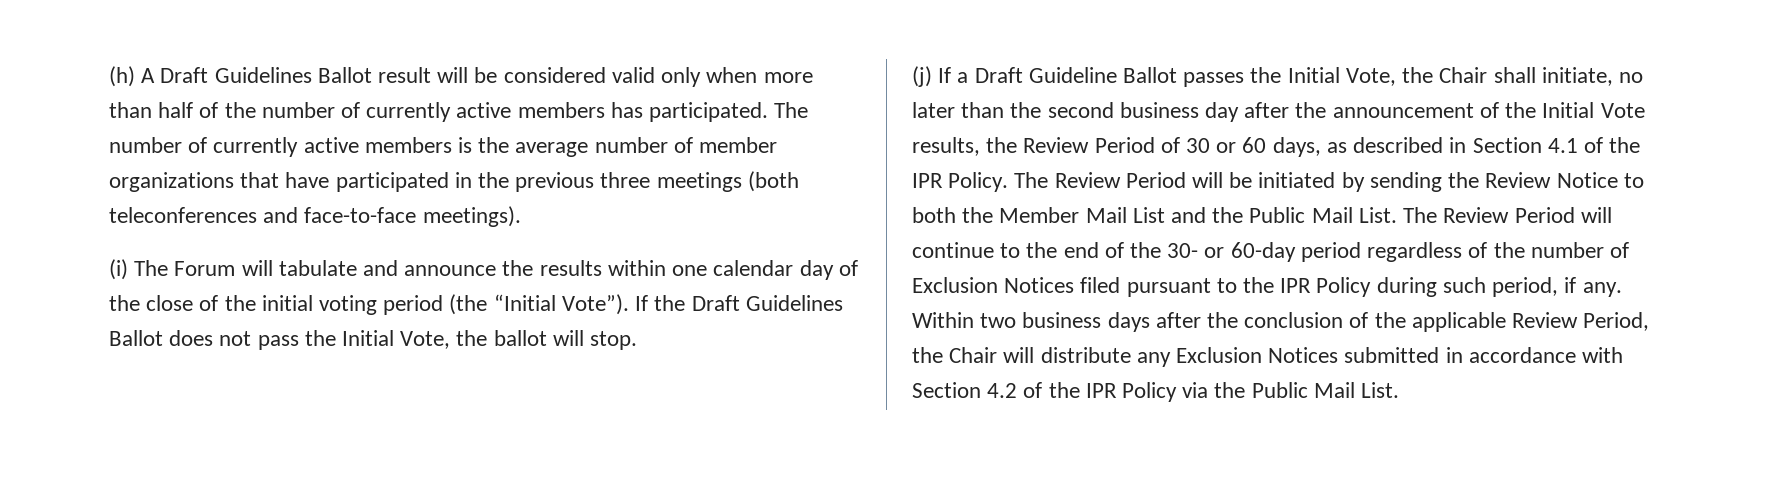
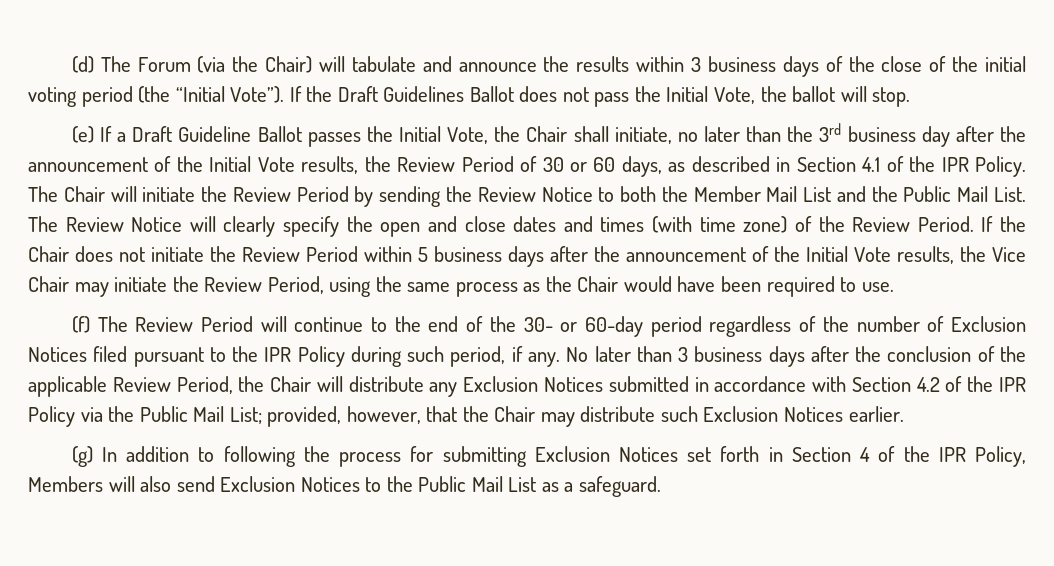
- (h) A Draft Guidelines Ballot result will be considered valid only when more than half of the number of currently active members has participated. The number of currently active members is the average number of member organizations that have participated in the previous three meetings (both teleconferences and face-to-face meetings).
- (i) The Forum will tabulate and announce the results within one calendar day of the close of the initial voting period (the “Initial Vote”).
+ (d) The Forum (via the Chair) will tabulate and announce the results within 3 business days of the close of the initial voting period (the “Initial Vote”).
- (j) If a Draft Guideline Ballot passes the Initial Vote, the Chair shall initiate, no later than the second business day after the announcement of the Initial Vote results, the Review Period of 30 or 60 days, as described in Section 4.1 of the IPR Policy.
+ (e) If a Draft Guideline Ballot passes the Initial Vote, the Chair shall initiate, no later than the 3rd business day after the announcement of the Initial Vote results, the Review Period of 30 or 60 days, as described in Section 4.1 of the IPR Policy.
- The Review Period will be initiated by sending the Review Notice to both the Member Mail List and the Public Mail List.
+ The Chair will initiate the Review Period by sending the Review Notice to both the Member Mail List and the Public Mail List.
- The Review Period will continue to the end of the 30- or 60-day period regardless of the number of Exclusion Notices filed pursuant to the IPR Policy during such period, if any.
+ The Review Notice will clearly specify the open and close dates and times (with time zone) of the Review Period. If the Chair does not initiate the Review Period within 5 business days after the announcement of the Initial Vote results, the Vice Chair may initiate the Review Period, using the same process as the Chair would have been required to use.
+ (f) The Review Period will continue to the end of the 30- or 60-day period regardless of the number of Exclusion Notices filed pursuant to the IPR Policy during such period, if any.
- Within two business days after the conclusion of the applicable Review Period, the Chair will distribute any Exclusion Notices submitted in accordance with Section 4.2 of the IPR Policy via the Public Mail List.
+ No later than 3 business days after the conclusion of the applicable Review Period, the Chair will distribute any Exclusion Notices submitted in accordance with Section 4.2 of the IPR Policy via the Public Mail List; provided, however, that the Chair may distribute such Exclusion Notices earlier.
+ (g) In addition to following the process for submitting Exclusion Notices set forth in Section 4 of the IPR Policy, Members will also send Exclusion Notices to the Public Mail List as a safeguard.

